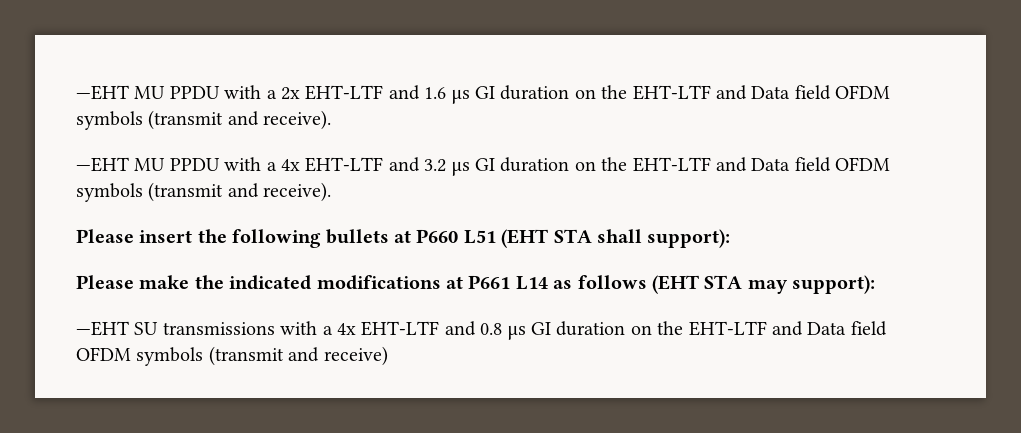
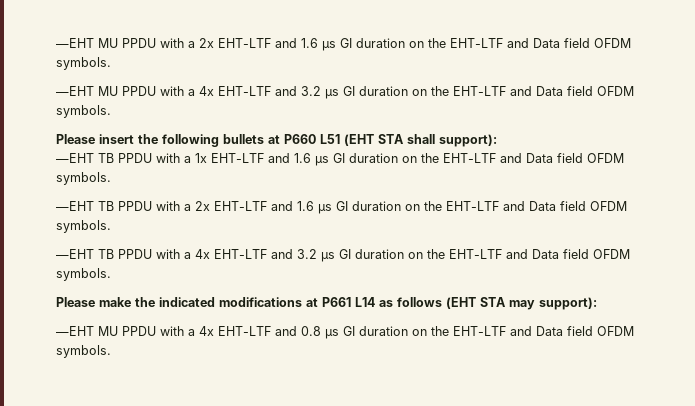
- —EHT MU PPDU with a 2x EHT-LTF and 1.6 μs GI duration on the EHT-LTF and Data field OFDM symbols (transmit and receive).
+ —EHT MU PPDU with a 2x EHT-LTF and 1.6 μs GI duration on the EHT-LTF and Data field OFDM symbols.
- —EHT MU PPDU with a 4x EHT-LTF and 3.2 μs GI duration on the EHT-LTF and Data field OFDM symbols (transmit and receive).
+ —EHT MU PPDU with a 4x EHT-LTF and 3.2 μs GI duration on the EHT-LTF and Data field OFDM symbols.
+ —EHT TB PPDU with a 1x EHT-LTF and 1.6 μs GI duration on the EHT-LTF and Data field OFDM symbols.
+ —EHT TB PPDU with a 2x EHT-LTF and 1.6 μs GI duration on the EHT-LTF and Data field OFDM symbols.
+ —EHT TB PPDU with a 4x EHT-LTF and 3.2 μs GI duration on the EHT-LTF and Data field OFDM symbols.
- —EHT SU transmissions with a 4x EHT-LTF and 0.8 μs GI duration on the EHT-LTF and Data field OFDM symbols (transmit and receive)
+ —EHT MU PPDU with a 4x EHT-LTF and 0.8 μs GI duration on the EHT-LTF and Data field OFDM symbols.

